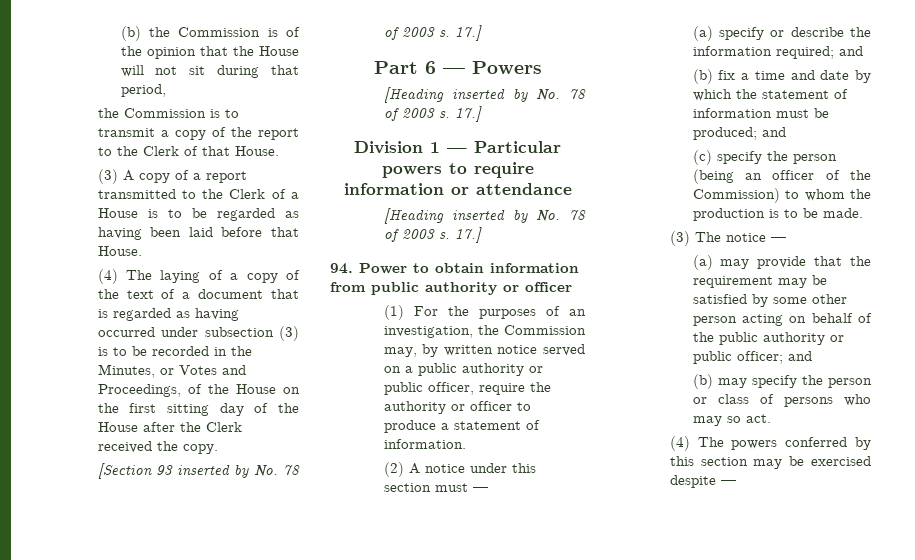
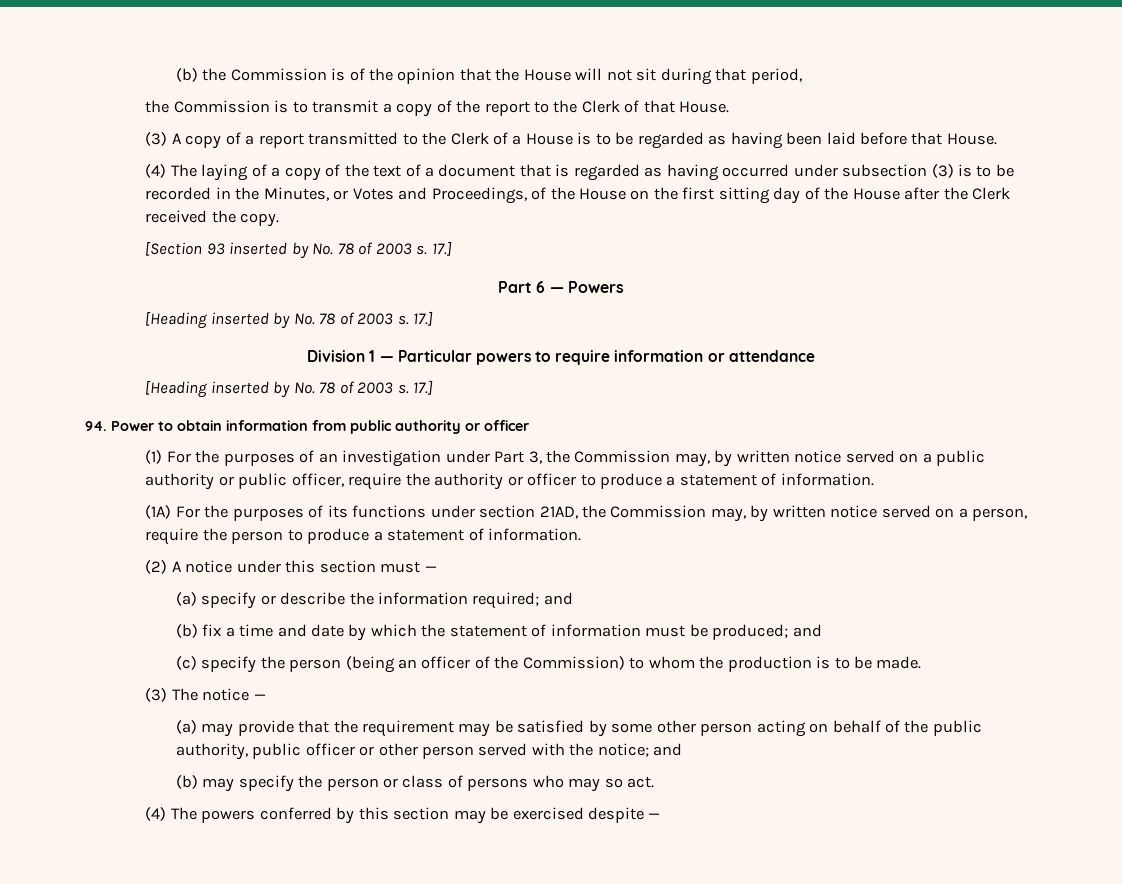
- (1) For the purposes of an investigation, the Commission may, by written notice served on a public authority or public officer, require the authority or officer to produce a statement of information.
+ (1) For the purposes of an investigation under Part 3, the Commission may, by written notice served on a public authority or public officer, require the authority or officer to produce a statement of information.
+ (1A) For the purposes of its functions under section 21AD, the Commission may, by written notice served on a person, require the person to produce a statement of information.
- (a) may provide that the requirement may be satisfied by some other person acting on behalf of the public authority or public officer; and
+ (a) may provide that the requirement may be satisfied by some other person acting on behalf of the public authority, public officer or other person served with the notice; and

